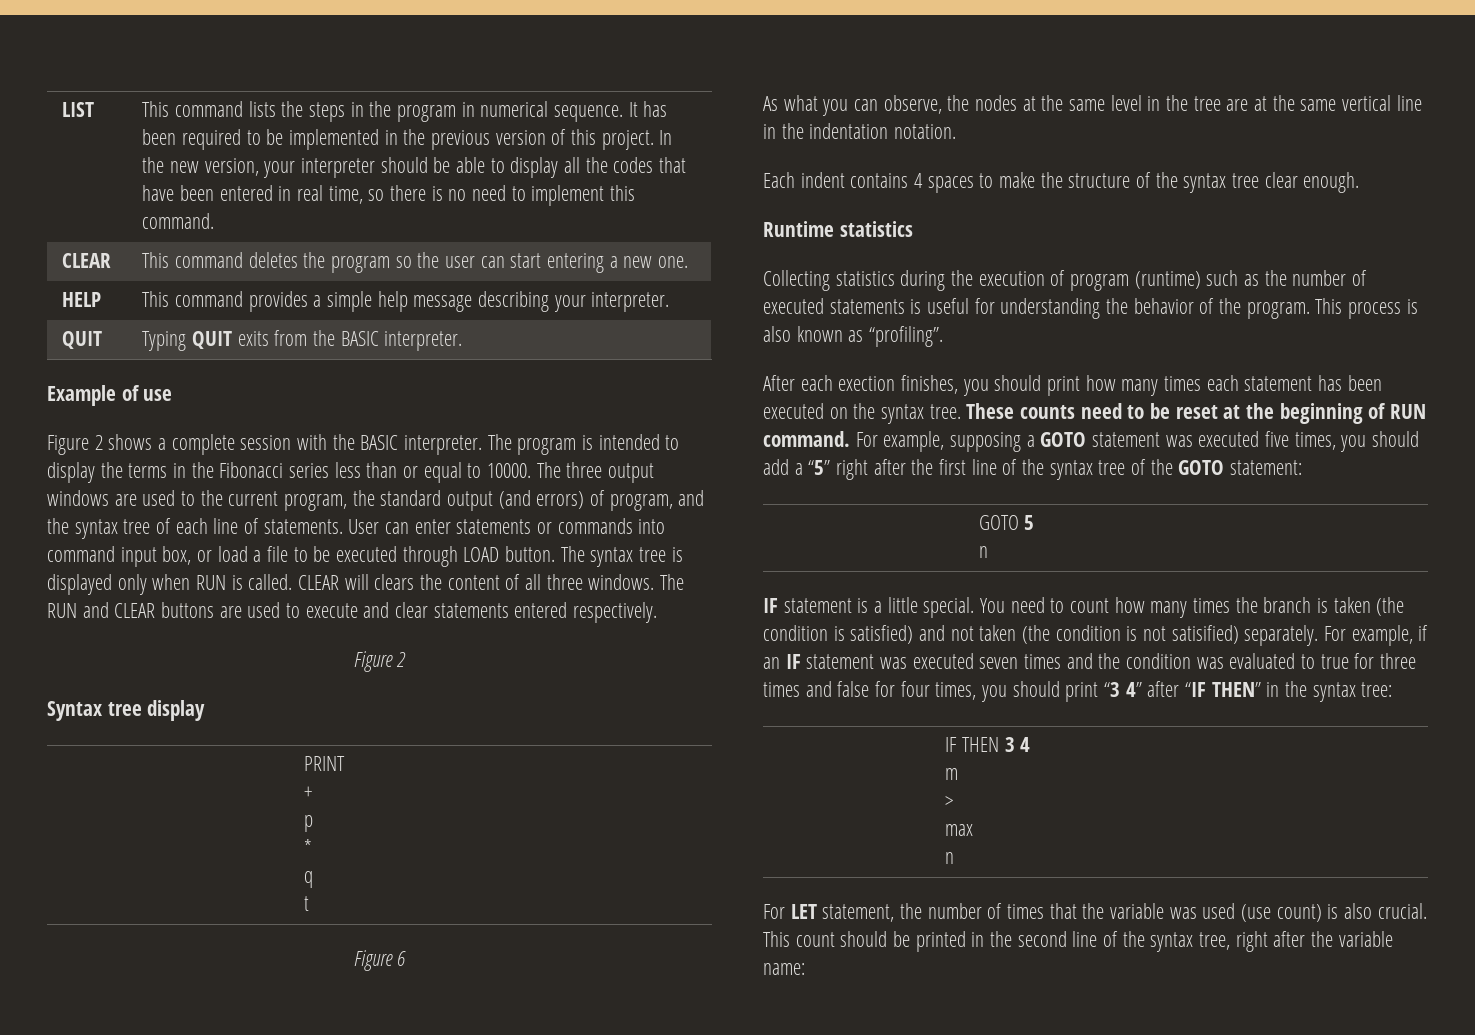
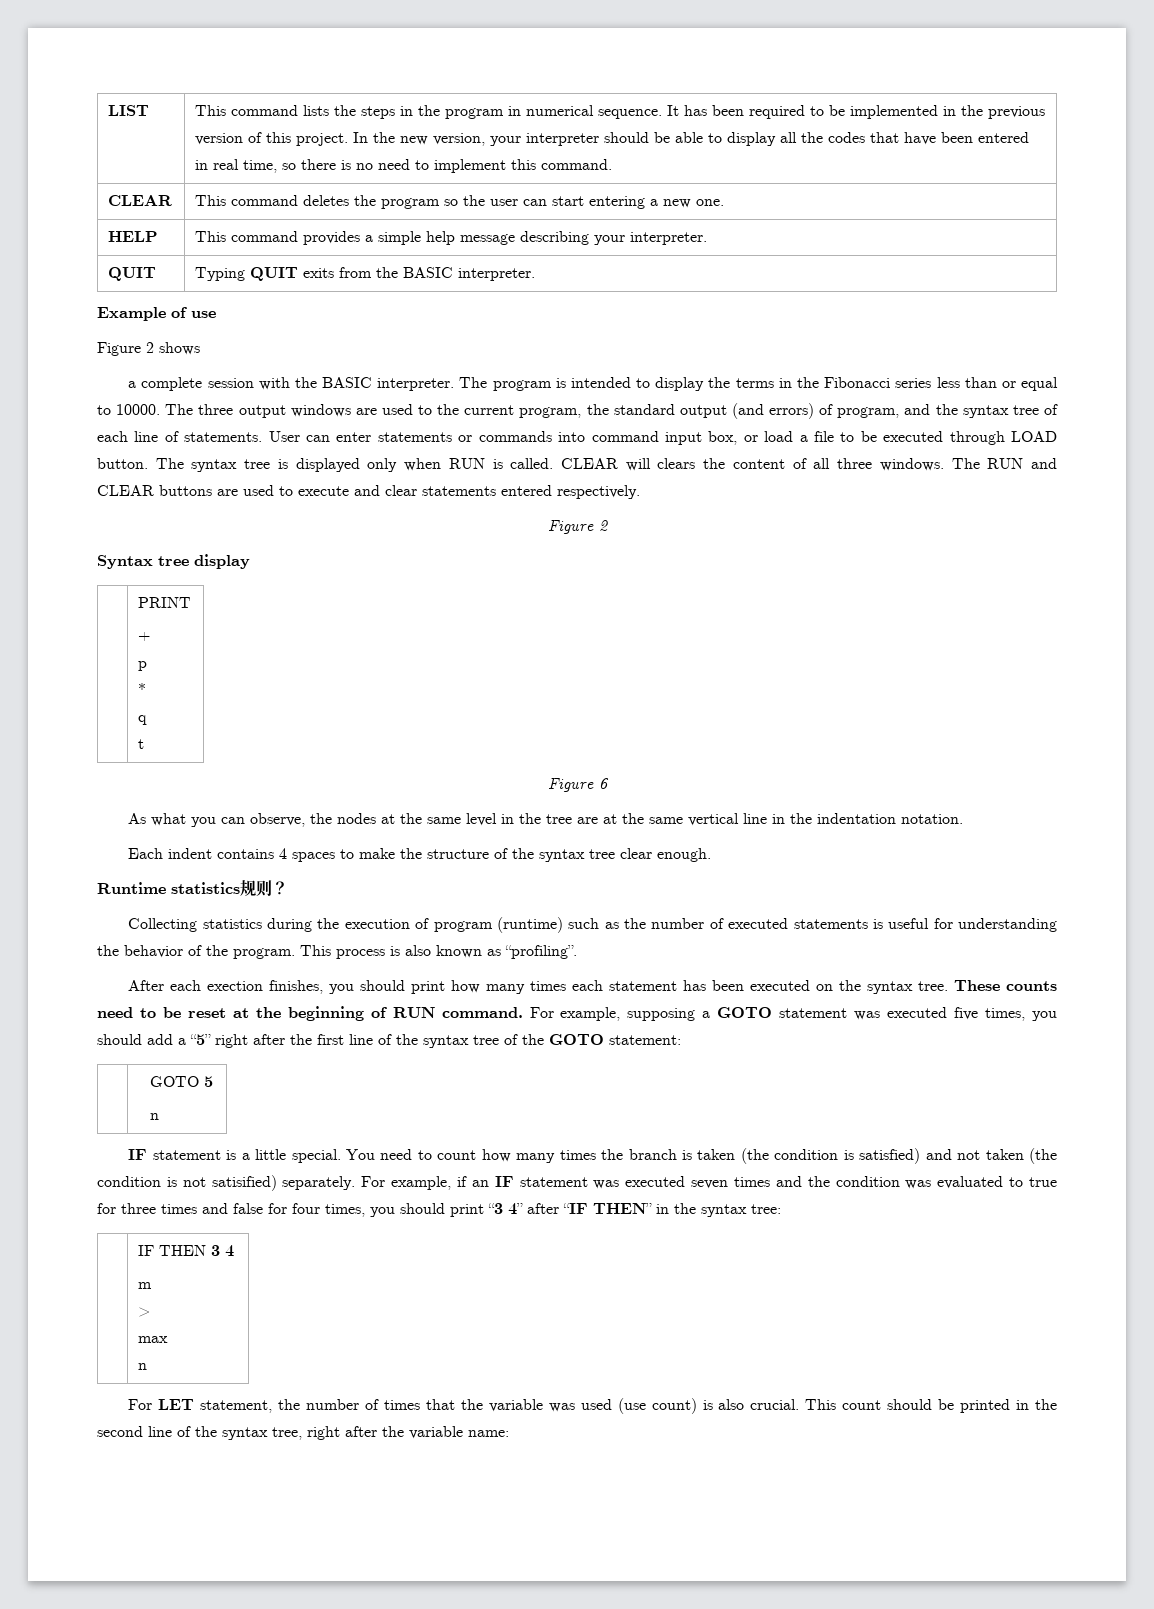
- Figure 2 shows a complete session with the BASIC interpreter.
+ Figure 2 shows
+ a complete session with the BASIC interpreter.
- Runtime statistics
+ Runtime statistics规则？

